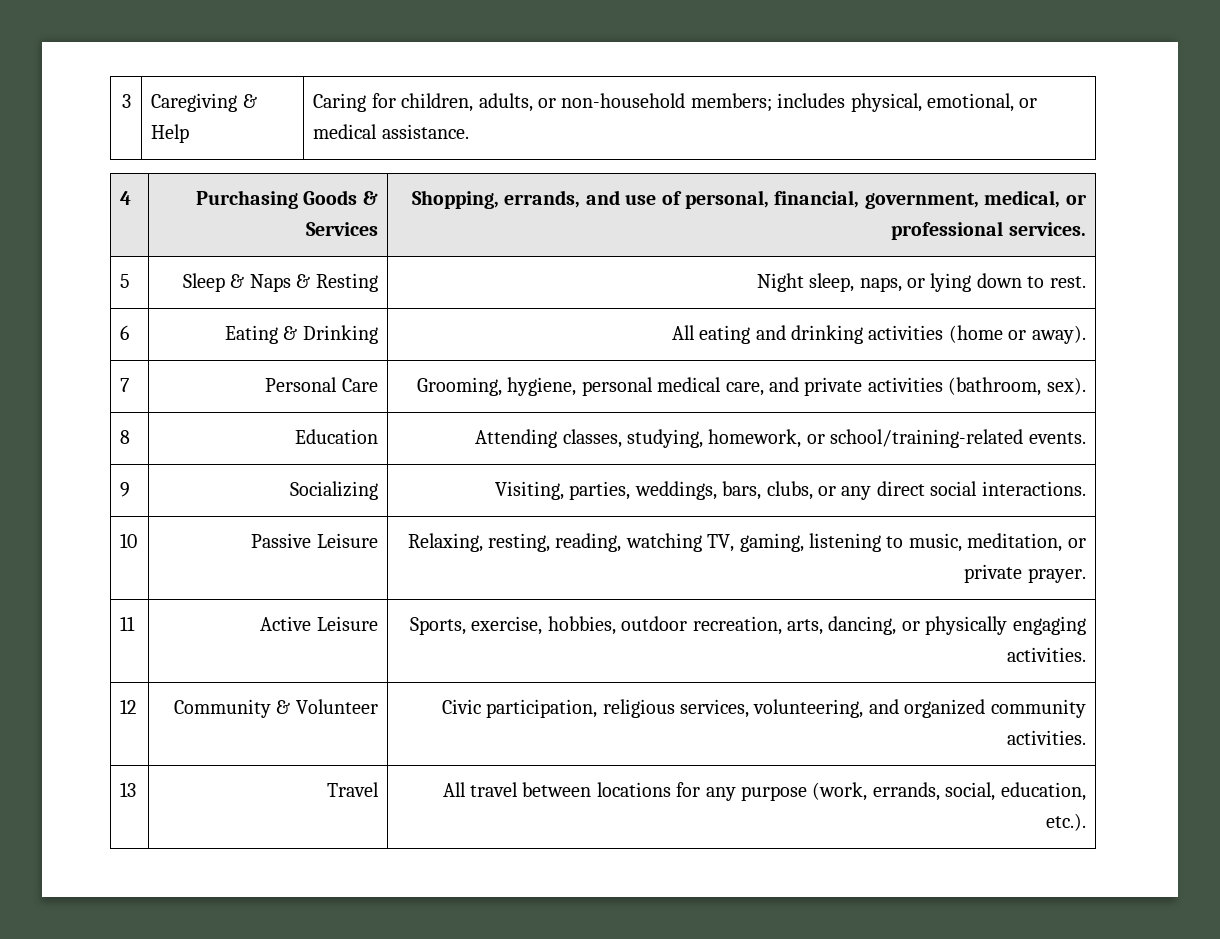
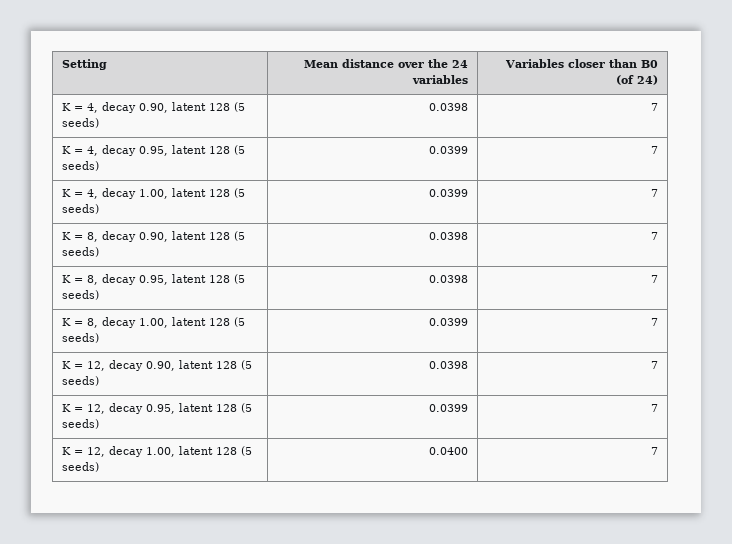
- 3 | Caregiving & Help | Caring for children, adults, or non-household members; includes physical, emotional, or medical assistance.
- 4 | Purchasing Goods & Services | Shopping, errands, and use of personal, financial, government, medical, or professional services.
- 5 | Sleep & Naps & Resting | Night sleep, naps, or lying down to rest.
- 6 | Eating & Drinking | All eating and drinking activities (home or away).
- 7 | Personal Care | Grooming, hygiene, personal medical care, and private activities (bathroom, sex).
- 8 | Education | Attending classes, studying, homework, or school/training-related events.
- 9 | Socializing | Visiting, parties, weddings, bars, clubs, or any direct social interactions.
- 10 | Passive Leisure | Relaxing, resting, reading, watching TV, gaming, listening to music, meditation, or private prayer.
- 11 | Active Leisure | Sports, exercise, hobbies, outdoor recreation, arts, dancing, or physically engaging activities.
- 12 | Community & Volunteer | Civic participation, religious services, volunteering, and organized community activities.
- 13 | Travel | All travel between locations for any purpose (work, errands, social, education, etc.).
+ Setting | Mean distance over the 24 variables | Variables closer than B0 (of 24)
+ K = 4, decay 0.90, latent 128 (5 seeds) | 0.0398 | 7
+ K = 4, decay 0.95, latent 128 (5 seeds) | 0.0399 | 7
+ K = 4, decay 1.00, latent 128 (5 seeds) | 0.0399 | 7
+ K = 8, decay 0.90, latent 128 (5 seeds) | 0.0398 | 7
+ K = 8, decay 0.95, latent 128 (5 seeds) | 0.0398 | 7
+ K = 8, decay 1.00, latent 128 (5 seeds) | 0.0399 | 7
+ K = 12, decay 0.90, latent 128 (5 seeds) | 0.0398 | 7
+ K = 12, decay 0.95, latent 128 (5 seeds) | 0.0399 | 7
+ K = 12, decay 1.00, latent 128 (5 seeds) | 0.0400 | 7

